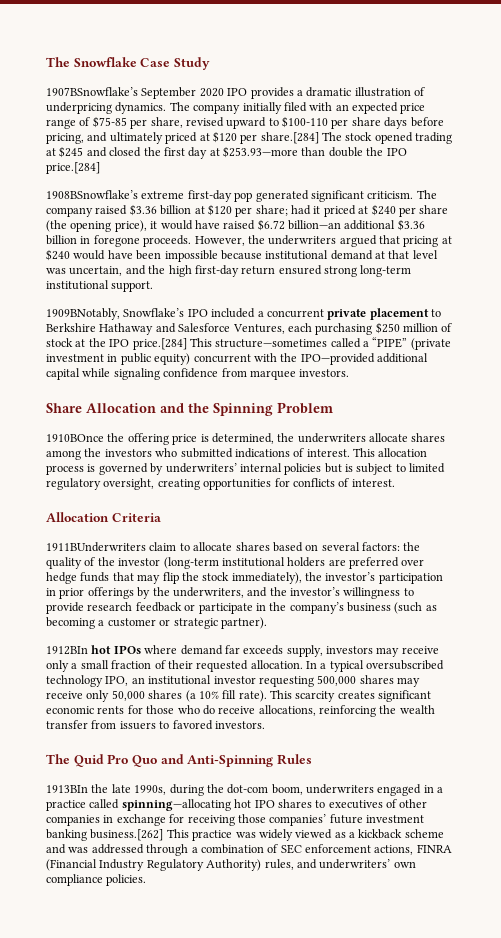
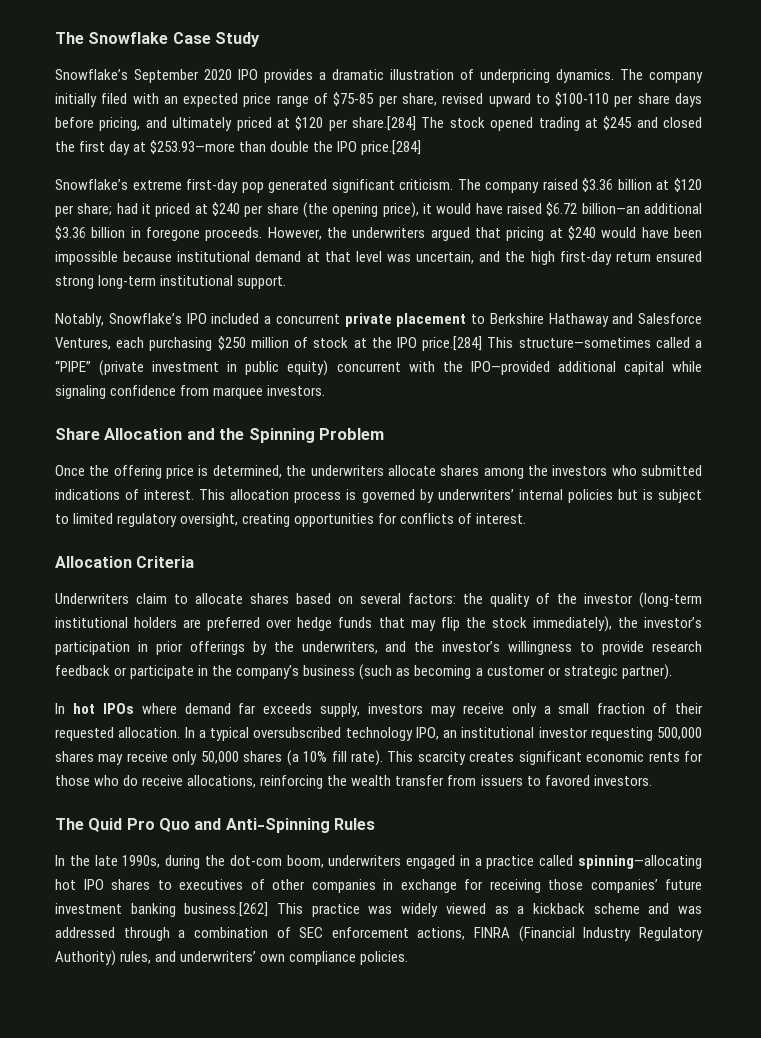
- 1907BSnowflake’s September 2020 IPO provides a dramatic illustration of underpricing dynamics.
+ Snowflake’s September 2020 IPO provides a dramatic illustration of underpricing dynamics.
- 1908BSnowflake’s extreme first-day pop generated significant criticism.
+ Snowflake’s extreme first-day pop generated significant criticism.
- 1909BNotably, Snowflake’s IPO included a concurrent private placement to Berkshire Hathaway and Salesforce Ventures, each purchasing $250 million of stock at the IPO price.[284] This structure—sometimes called a “PIPE” (private investment in public equity) concurrent with the IPO—provided additional capital while signaling confidence from marquee investors.
+ Notably, Snowflake’s IPO included a concurrent private placement to Berkshire Hathaway and Salesforce Ventures, each purchasing $250 million of stock at the IPO price.[284] This structure—sometimes called a “PIPE” (private investment in public equity) concurrent with the IPO—provided additional capital while signaling confidence from marquee investors.
- 1910BOnce the offering price is determined, the underwriters allocate shares among the investors who submitted indications of interest.
+ Once the offering price is determined, the underwriters allocate shares among the investors who submitted indications of interest.
- 1911BUnderwriters claim to allocate shares based on several factors: the quality of the investor (long-term institutional holders are preferred over hedge funds that may flip the stock immediately), the investor’s participation in prior offerings by the underwriters, and the investor’s willingness to provide research feedback or participate in the company’s business (such as becoming a customer or strategic partner).
+ Underwriters claim to allocate shares based on several factors: the quality of the investor (long-term institutional holders are preferred over hedge funds that may flip the stock immediately), the investor’s participation in prior offerings by the underwriters, and the investor’s willingness to provide research feedback or participate in the company’s business (such as becoming a customer or strategic partner).
- 1912BIn hot IPOs where demand far exceeds supply, investors may receive only a small fraction of their requested allocation.
+ In hot IPOs where demand far exceeds supply, investors may receive only a small fraction of their requested allocation.
- 1913BIn the late 1990s, during the dot-com boom, underwriters engaged in a practice called spinning—allocating hot IPO shares to executives of other companies in exchange for receiving those companies’ future investment banking business.[262] This practice was widely viewed as a kickback scheme and was addressed through a combination of SEC enforcement actions, FINRA (Financial Industry Regulatory Authority) rules, and underwriters’ own compliance policies.
+ In the late 1990s, during the dot-com boom, underwriters engaged in a practice called spinning—allocating hot IPO shares to executives of other companies in exchange for receiving those companies’ future investment banking business.[262] This practice was widely viewed as a kickback scheme and was addressed through a combination of SEC enforcement actions, FINRA (Financial Industry Regulatory Authority) rules, and underwriters’ own compliance policies.

